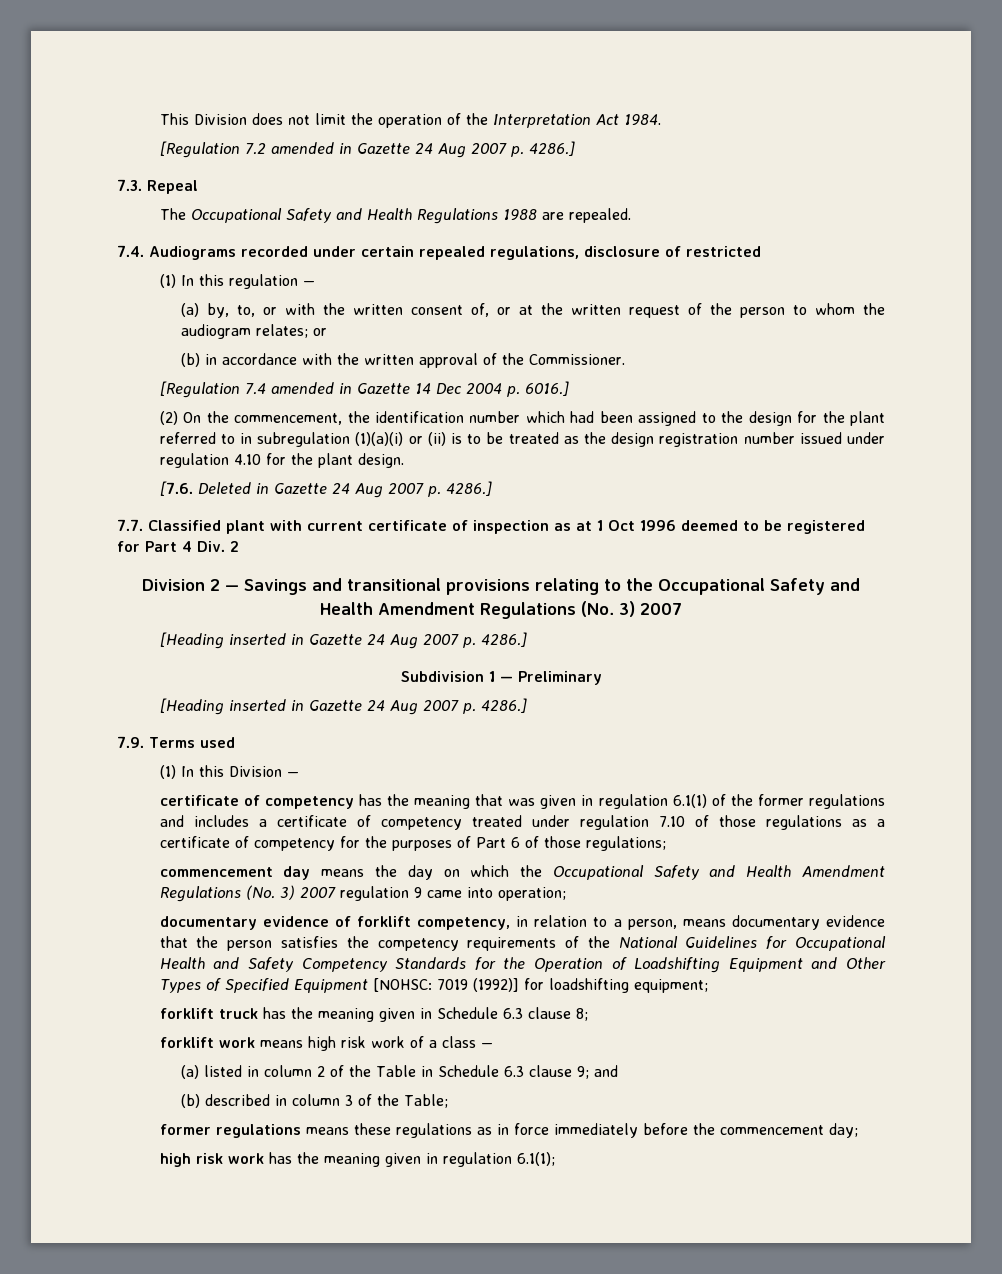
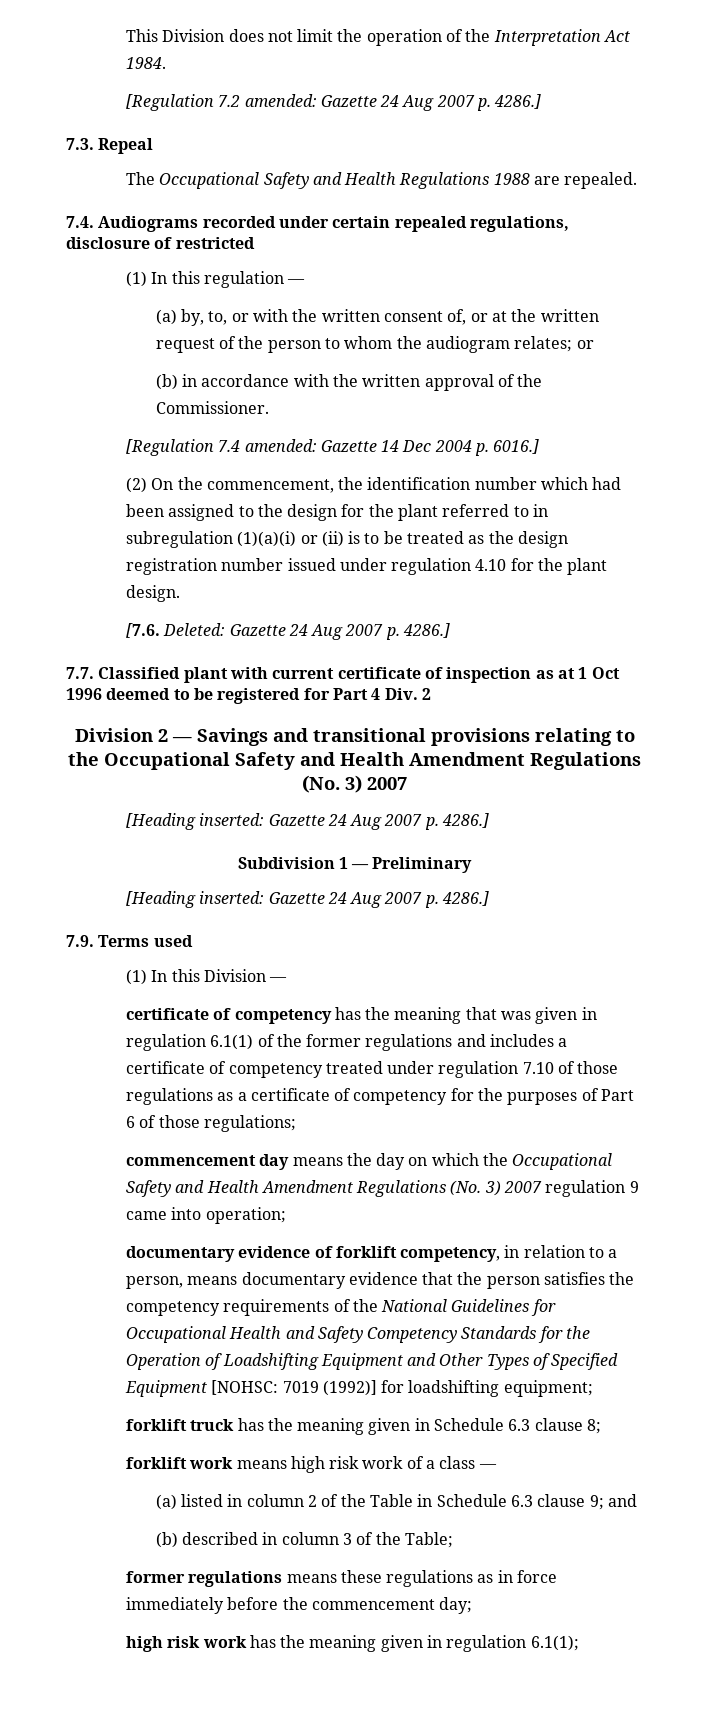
- [Regulation 7.2 amended in Gazette 24 Aug 2007 p. 4286.]
+ [Regulation 7.2 amended: Gazette 24 Aug 2007 p. 4286.]
- [Regulation 7.4 amended in Gazette 14 Dec 2004 p. 6016.]
+ [Regulation 7.4 amended: Gazette 14 Dec 2004 p. 6016.]
- [7.6. Deleted in Gazette 24 Aug 2007 p. 4286.]
+ [7.6. Deleted: Gazette 24 Aug 2007 p. 4286.]
  Division 2 — Savings and transitional provisions relating to the Occupational Safety and Health Amendment Regulations (No. 3) 2007
- [Heading inserted in Gazette 24 Aug 2007 p. 4286.]
+ [Heading inserted: Gazette 24 Aug 2007 p. 4286.]
  Subdivision 1 — Preliminary
- [Heading inserted in Gazette 24 Aug 2007 p. 4286.]
+ [Heading inserted: Gazette 24 Aug 2007 p. 4286.]

